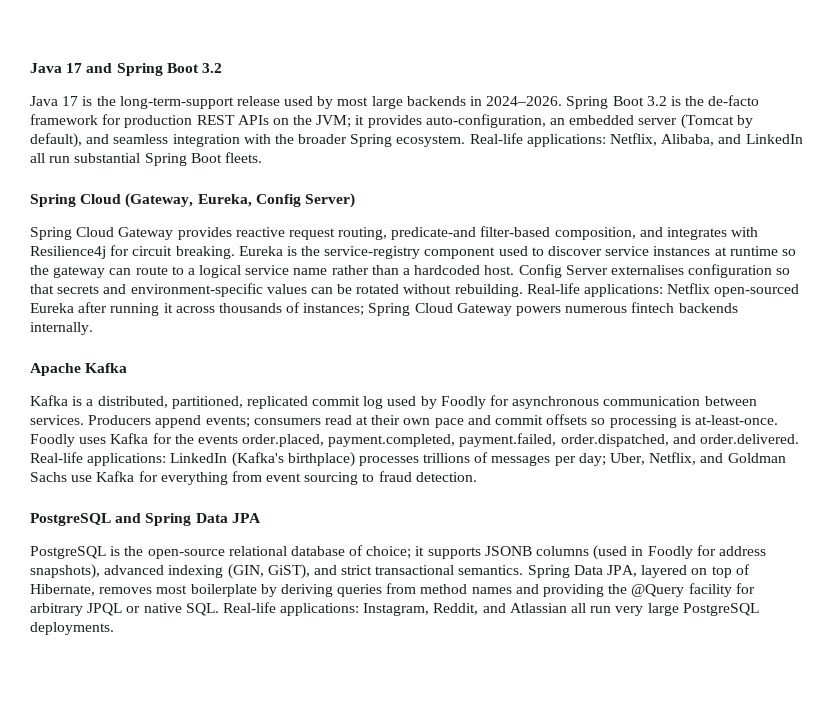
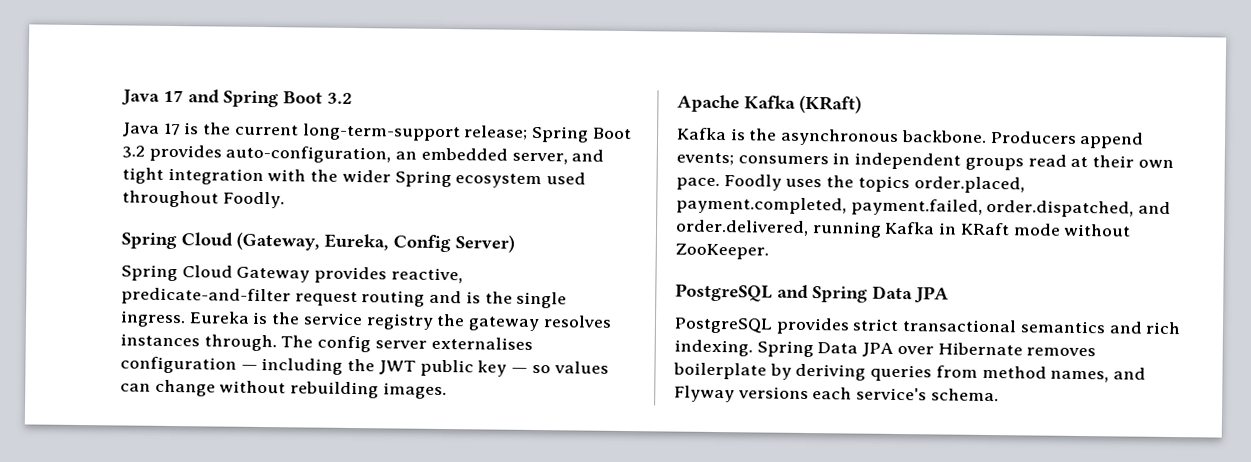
- Java 17 is the long-term-support release used by most large backends in 2024–2026. Spring Boot 3.2 is the de-facto framework for production REST APIs on the JVM; it provides auto-configuration, an embedded server (Tomcat by default), and seamless integration with the broader Spring ecosystem. Real-life applications: Netflix, Alibaba, and LinkedIn all run substantial Spring Boot fleets.
+ Java 17 is the current long-term-support release; Spring Boot 3.2 provides auto-configuration, an embedded server, and tight integration with the wider Spring ecosystem used throughout Foodly.
- Spring Cloud Gateway provides reactive request routing, predicate-and filter-based composition, and integrates with Resilience4j for circuit breaking. Eureka is the service-registry component used to discover service instances at runtime so the gateway can route to a logical service name rather than a hardcoded host. Config Server externalises configuration so that secrets and environment-specific values can be rotated without rebuilding. Real-life applications: Netflix open-sourced Eureka after running it across thousands of instances; Spring Cloud Gateway powers numerous fintech backends internally.
+ Spring Cloud Gateway provides reactive, predicate-and-filter request routing and is the single ingress. Eureka is the service registry the gateway resolves instances through. The config server externalises configuration — including the JWT public key — so values can change without rebuilding images.
- Apache Kafka
+ Apache Kafka (KRaft)
- Kafka is a distributed, partitioned, replicated commit log used by Foodly for asynchronous communication between services.
+ Kafka is the asynchronous backbone.
- Producers append events; consumers read at their own pace and commit offsets so processing is at-least-once. Foodly uses Kafka for the events order.placed, payment.completed, payment.failed, order.dispatched, and order.delivered. Real-life applications: LinkedIn (Kafka's birthplace) processes trillions of messages per day; Uber, Netflix, and Goldman Sachs use Kafka for everything from event sourcing to fraud detection.
+ Producers append events; consumers in independent groups read at their own pace. Foodly uses the topics order.placed, payment.completed, payment.failed, order.dispatched, and order.delivered, running Kafka in KRaft mode without ZooKeeper.
- PostgreSQL is the open-source relational database of choice; it supports JSONB columns (used in Foodly for address snapshots), advanced indexing (GIN, GiST), and strict transactional semantics. Spring Data JPA, layered on top of Hibernate, removes most boilerplate by deriving queries from method names and providing the @Query facility for arbitrary JPQL or native SQL. Real-life applications: Instagram, Reddit, and Atlassian all run very large PostgreSQL deployments.
+ PostgreSQL provides strict transactional semantics and rich indexing. Spring Data JPA over Hibernate removes boilerplate by deriving queries from method names, and Flyway versions each service's schema.

